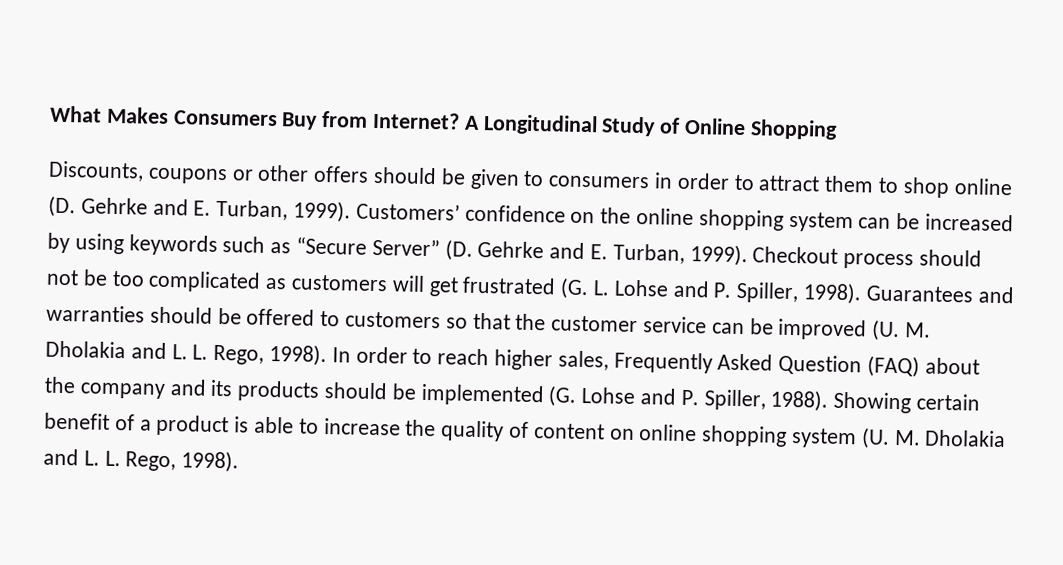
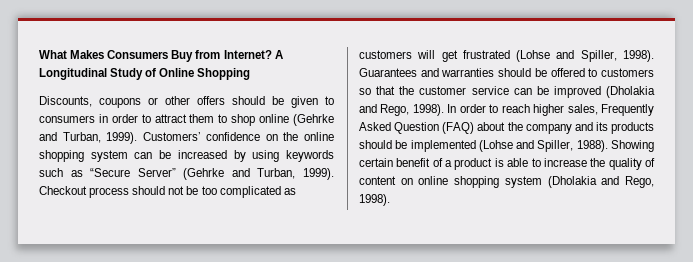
- Discounts, coupons or other offers should be given to consumers in order to attract them to shop online (D. Gehrke and E. Turban, 1999).
+ Discounts, coupons or other offers should be given to consumers in order to attract them to shop online (Gehrke and Turban, 1999).
- Customers’ confidence on the online shopping system can be increased by using keywords such as “Secure Server” (D. Gehrke and E. Turban, 1999).
+ Customers’ confidence on the online shopping system can be increased by using keywords such as “Secure Server” (Gehrke and Turban, 1999).
- Checkout process should not be too complicated as customers will get frustrated (G. L. Lohse and P. Spiller, 1998).
+ Checkout process should not be too complicated as customers will get frustrated (Lohse and Spiller, 1998).
- Guarantees and warranties should be offered to customers so that the customer service can be improved (U. M. Dholakia and L. L. Rego, 1998).
+ Guarantees and warranties should be offered to customers so that the customer service can be improved (Dholakia and Rego, 1998).
- In order to reach higher sales, Frequently Asked Question (FAQ) about the company and its products should be implemented (G. Lohse and P. Spiller, 1988).
+ In order to reach higher sales, Frequently Asked Question (FAQ) about the company and its products should be implemented (Lohse and Spiller, 1988).
- Showing certain benefit of a product is able to increase the quality of content on online shopping system (U. M. Dholakia and L. L. Rego, 1998).
+ Showing certain benefit of a product is able to increase the quality of content on online shopping system (Dholakia and Rego, 1998).

